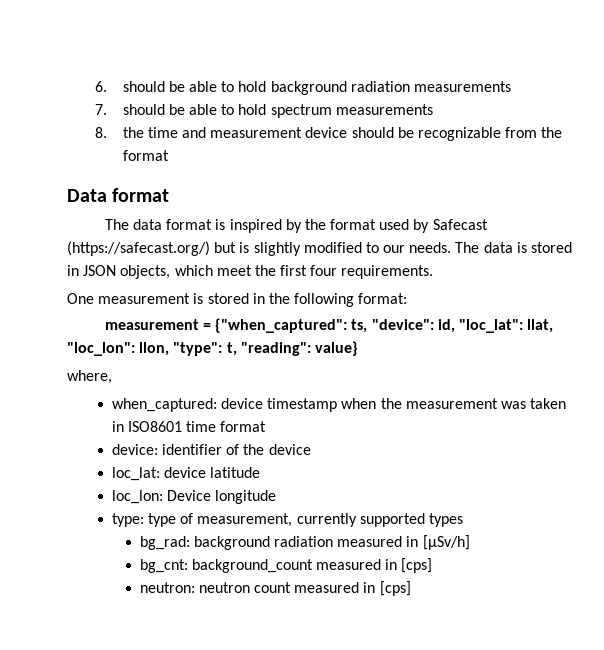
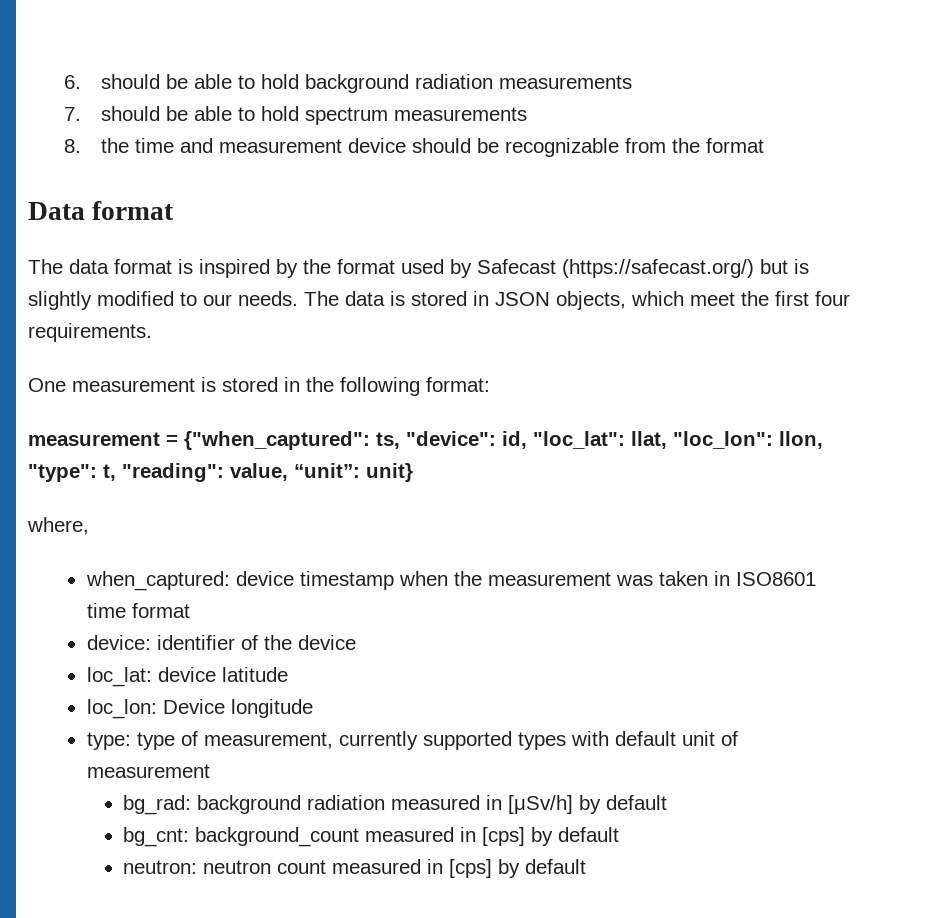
- measurement = {"when_captured": ts, "device": id, "loc_lat": llat, "loc_lon": llon, "type": t, "reading": value}
+ measurement = {"when_captured": ts, "device": id, "loc_lat": llat, "loc_lon": llon, "type": t, "reading": value, “unit”: unit}
- type: type of measurement, currently supported types
+ type: type of measurement, currently supported types with default unit of measurement
- bg_rad: background radiation measured in [μSv/h]
+ bg_rad: background radiation measured in [μSv/h] by default
- bg_cnt: background_count measured in [cps]
+ bg_cnt: background_count measured in [cps] by default
- neutron: neutron count measured in [cps]
+ neutron: neutron count measured in [cps] by default

